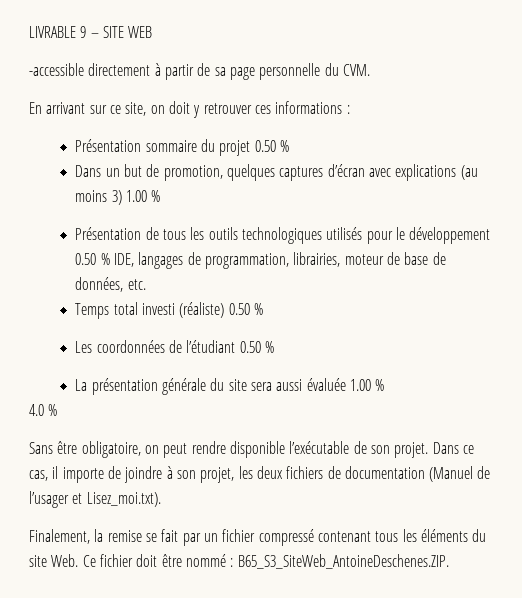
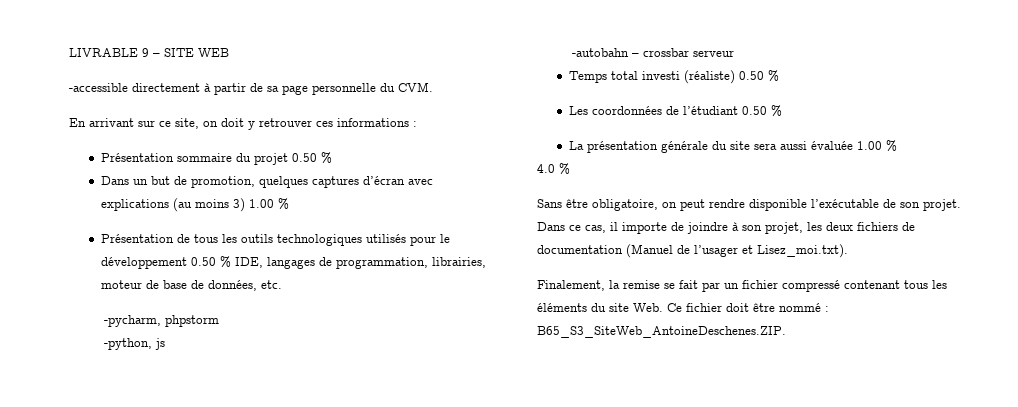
+ -pycharm, phpstorm
+ -python, js
+ -autobahn – crossbar serveur

